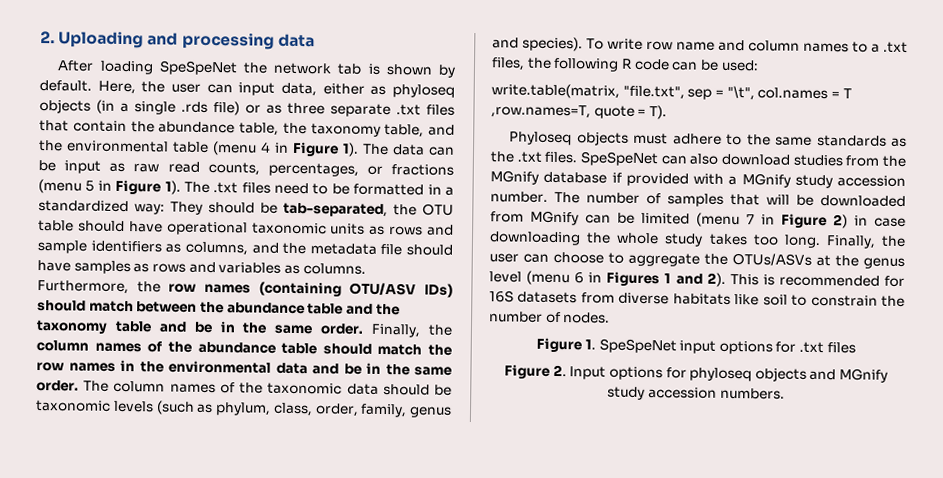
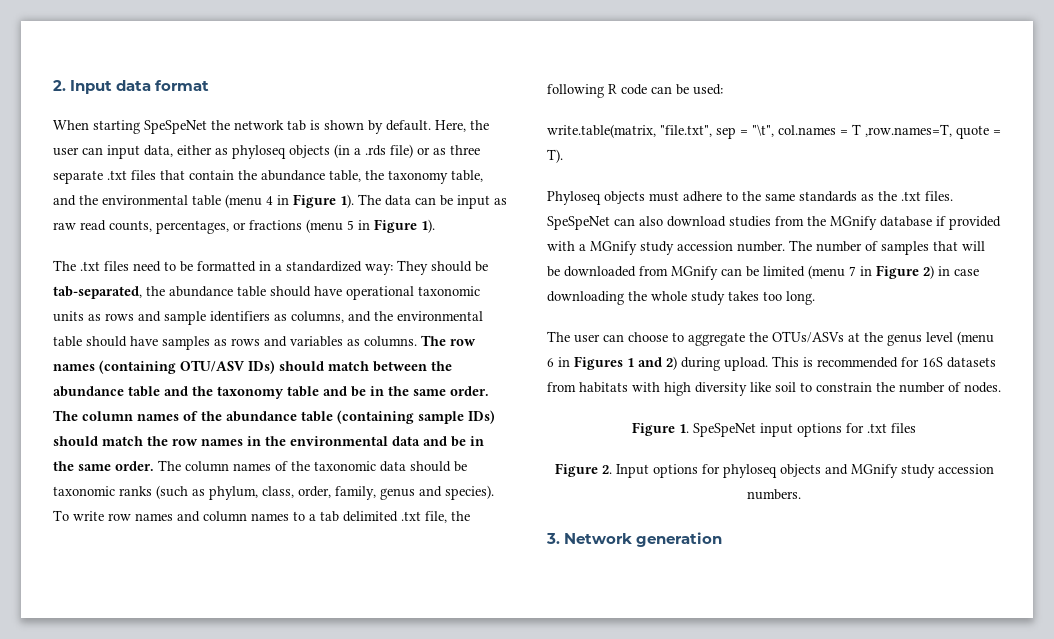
- 2. Uploading and processing data
- After loading SpeSpeNet the network tab is shown by default.
+ 2. Input data format
+ When starting SpeSpeNet the network tab is shown by default.
- Here, the user can input data, either as phyloseq objects (in a single .rds file) or as three separate .txt files that contain the abundance table, the taxonomy table, and the environmental table (menu 4 in Figure 1).
+ Here, the user can input data, either as phyloseq objects (in a .rds file) or as three separate .txt files that contain the abundance table, the taxonomy table, and the environmental table (menu 4 in Figure 1).
- The data can be input as raw read counts, percentages, or fractions (menu 5 in Figure 1). The .txt files need to be formatted in a standardized way: They should be tab-separated, the OTU table should have operational taxonomic units as rows and sample identifiers as columns, and the metadata file should have samples as rows and variables as columns.
+ The data can be input as raw read counts, percentages, or fractions (menu 5 in Figure 1).
+ The .txt files need to be formatted in a standardized way: They should be tab-separated, the abundance table should have operational taxonomic units as rows and sample identifiers as columns, and the environmental table should have samples as rows and variables as columns.
- Furthermore, the row names (containing OTU/ASV IDs) should match between the abundance table and the taxonomy table and be in the same order.
+ The row names (containing OTU/ASV IDs) should match between the abundance table and the taxonomy table and be in the same order.
- Finally, the column names of the abundance table should match the row names in the environmental data and be in the same order.
+ The column names of the abundance table (containing sample IDs) should match the row names in the environmental data and be in the same order.
- The column names of the taxonomic data should be taxonomic levels (such as phylum, class, order, family, genus and species).
+ The column names of the taxonomic data should be taxonomic ranks (such as phylum, class, order, family, genus and species).
- To write row name and column names to a .txt files, the following R code can be used:
+ To write row names and column names to a tab delimited .txt file, the following R code can be used:
- The number of samples that will be downloaded from MGnify can be limited (menu 7 in Figure 2) in case downloading the whole study takes too long. Finally, the user can choose to aggregate the OTUs/ASVs at the genus level (menu 6 in Figures 1 and 2).
+ The number of samples that will be downloaded from MGnify can be limited (menu 7 in Figure 2) in case downloading the whole study takes too long.
+ The user can choose to aggregate the OTUs/ASVs at the genus level (menu 6 in Figures 1 and 2) during upload.
- This is recommended for 16S datasets from diverse habitats like soil to constrain the number of nodes.
+ This is recommended for 16S datasets from habitats with high diversity like soil to constrain the number of nodes.
+ 3. Network generation

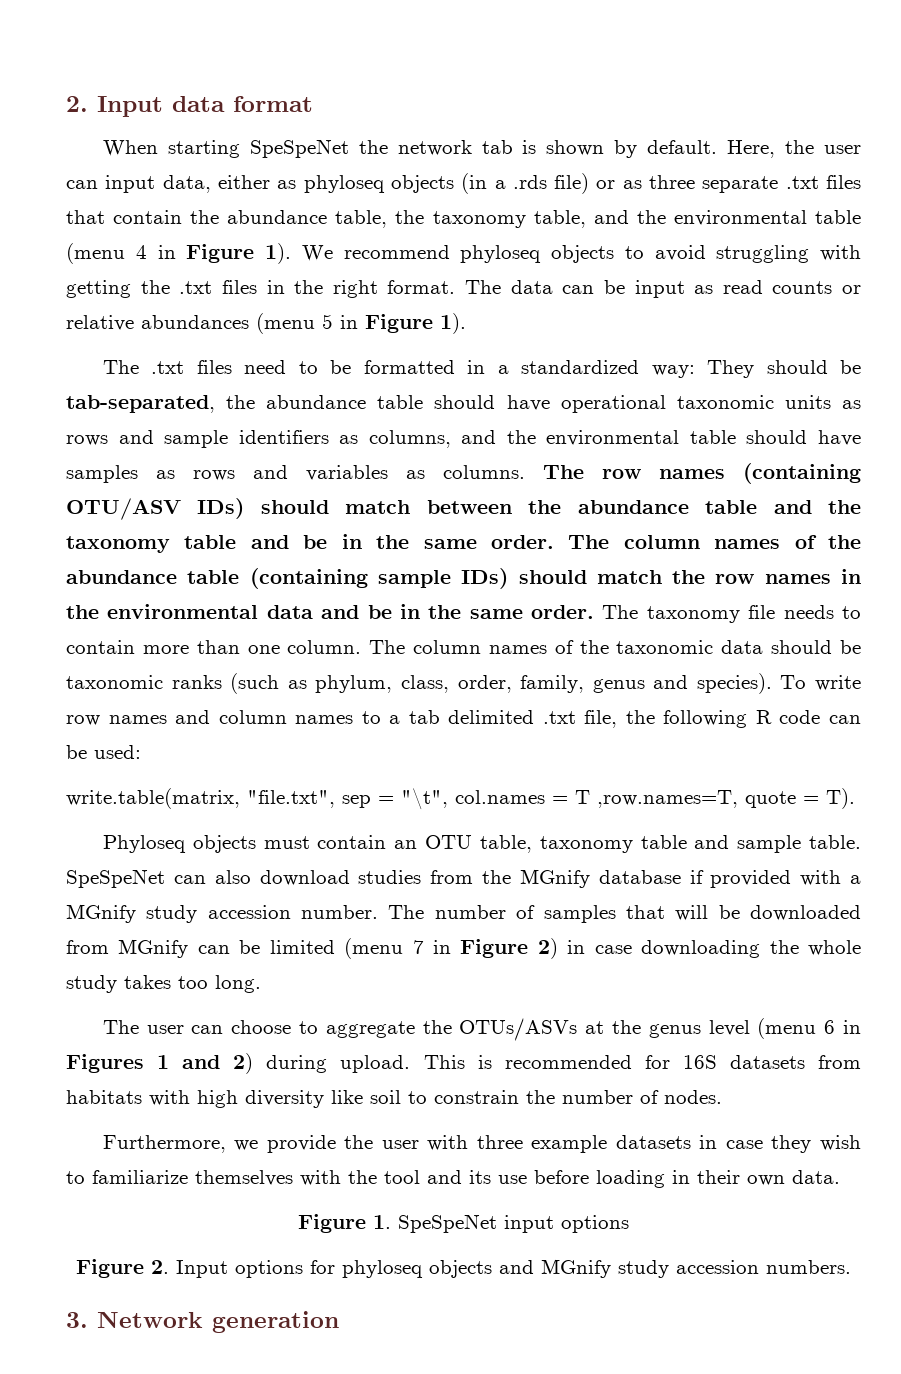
+ We recommend phyloseq objects to avoid struggling with getting the .txt files in the right format.
- The data can be input as raw read counts, percentages, or fractions (menu 5 in Figure 1).
+ The data can be input as read counts or relative abundances (menu 5 in Figure 1).
- The column names of the taxonomic data should be taxonomic ranks (such as phylum, class, order, family, genus and species).
+ The taxonomy file needs to contain more than one column. The column names of the taxonomic data should be taxonomic ranks (such as phylum, class, order, family, genus and species).
- Phyloseq objects must adhere to the same standards as the .txt files.
+ Phyloseq objects must contain an OTU table, taxonomy table and sample table.
+ Furthermore, we provide the user with three example datasets in case they wish to familiarize themselves with the tool and its use before loading in their own data.
- Figure 1. SpeSpeNet input options for .txt files
+ Figure 1. SpeSpeNet input options

